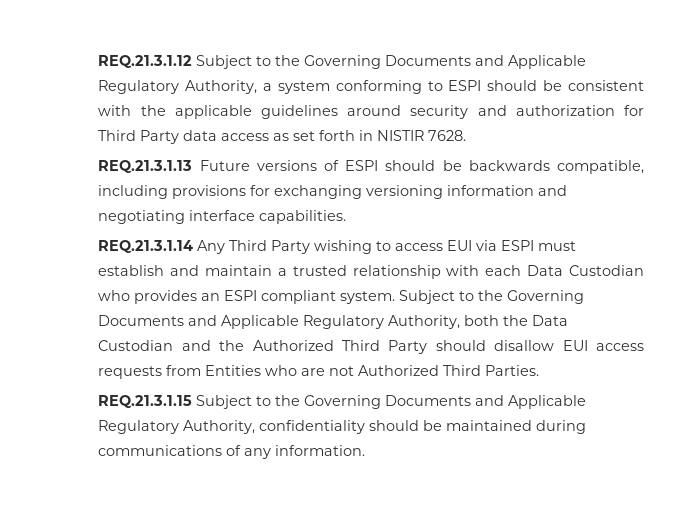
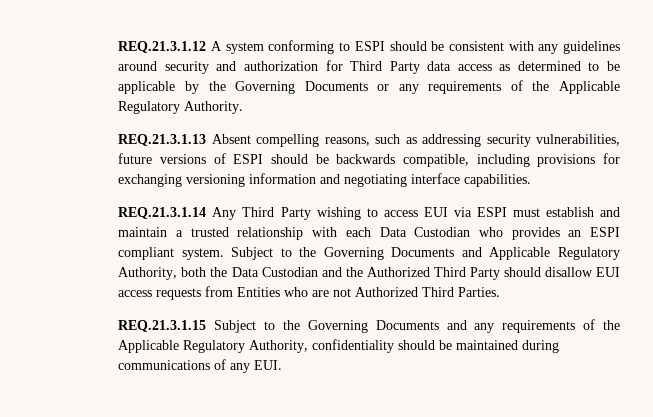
- REQ.21.3.1.12 Subject to the Governing Documents and Applicable Regulatory Authority, a system conforming to ESPI should be consistent with the applicable guidelines around security and authorization for Third Party data access as set forth in NISTIR 7628.
- REQ.21.3.1.13 Future versions of ESPI should be backwards compatible, including provisions for exchanging versioning information and negotiating interface capabilities.
+ REQ.21.3.1.12 A system conforming to ESPI should be consistent with any guidelines around security and authorization for Third Party data access as determined to be applicable by the Governing Documents or any requirements of the Applicable Regulatory Authority.
+ REQ.21.3.1.13 Absent compelling reasons, such as addressing security vulnerabilities, future versions of ESPI should be backwards compatible, including provisions for exchanging versioning information and negotiating interface capabilities.
- REQ.21.3.1.15 Subject to the Governing Documents and Applicable Regulatory Authority, confidentiality should be maintained during communications of any information.
+ REQ.21.3.1.15 Subject to the Governing Documents and any requirements of the Applicable Regulatory Authority, confidentiality should be maintained during communications of any EUI.

